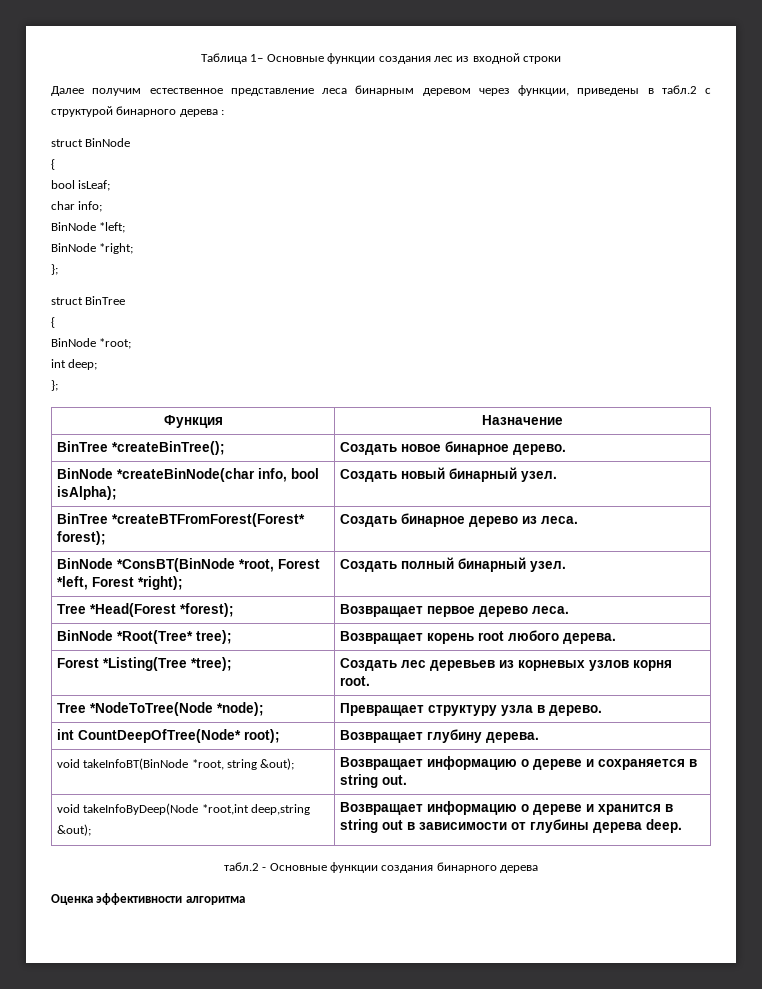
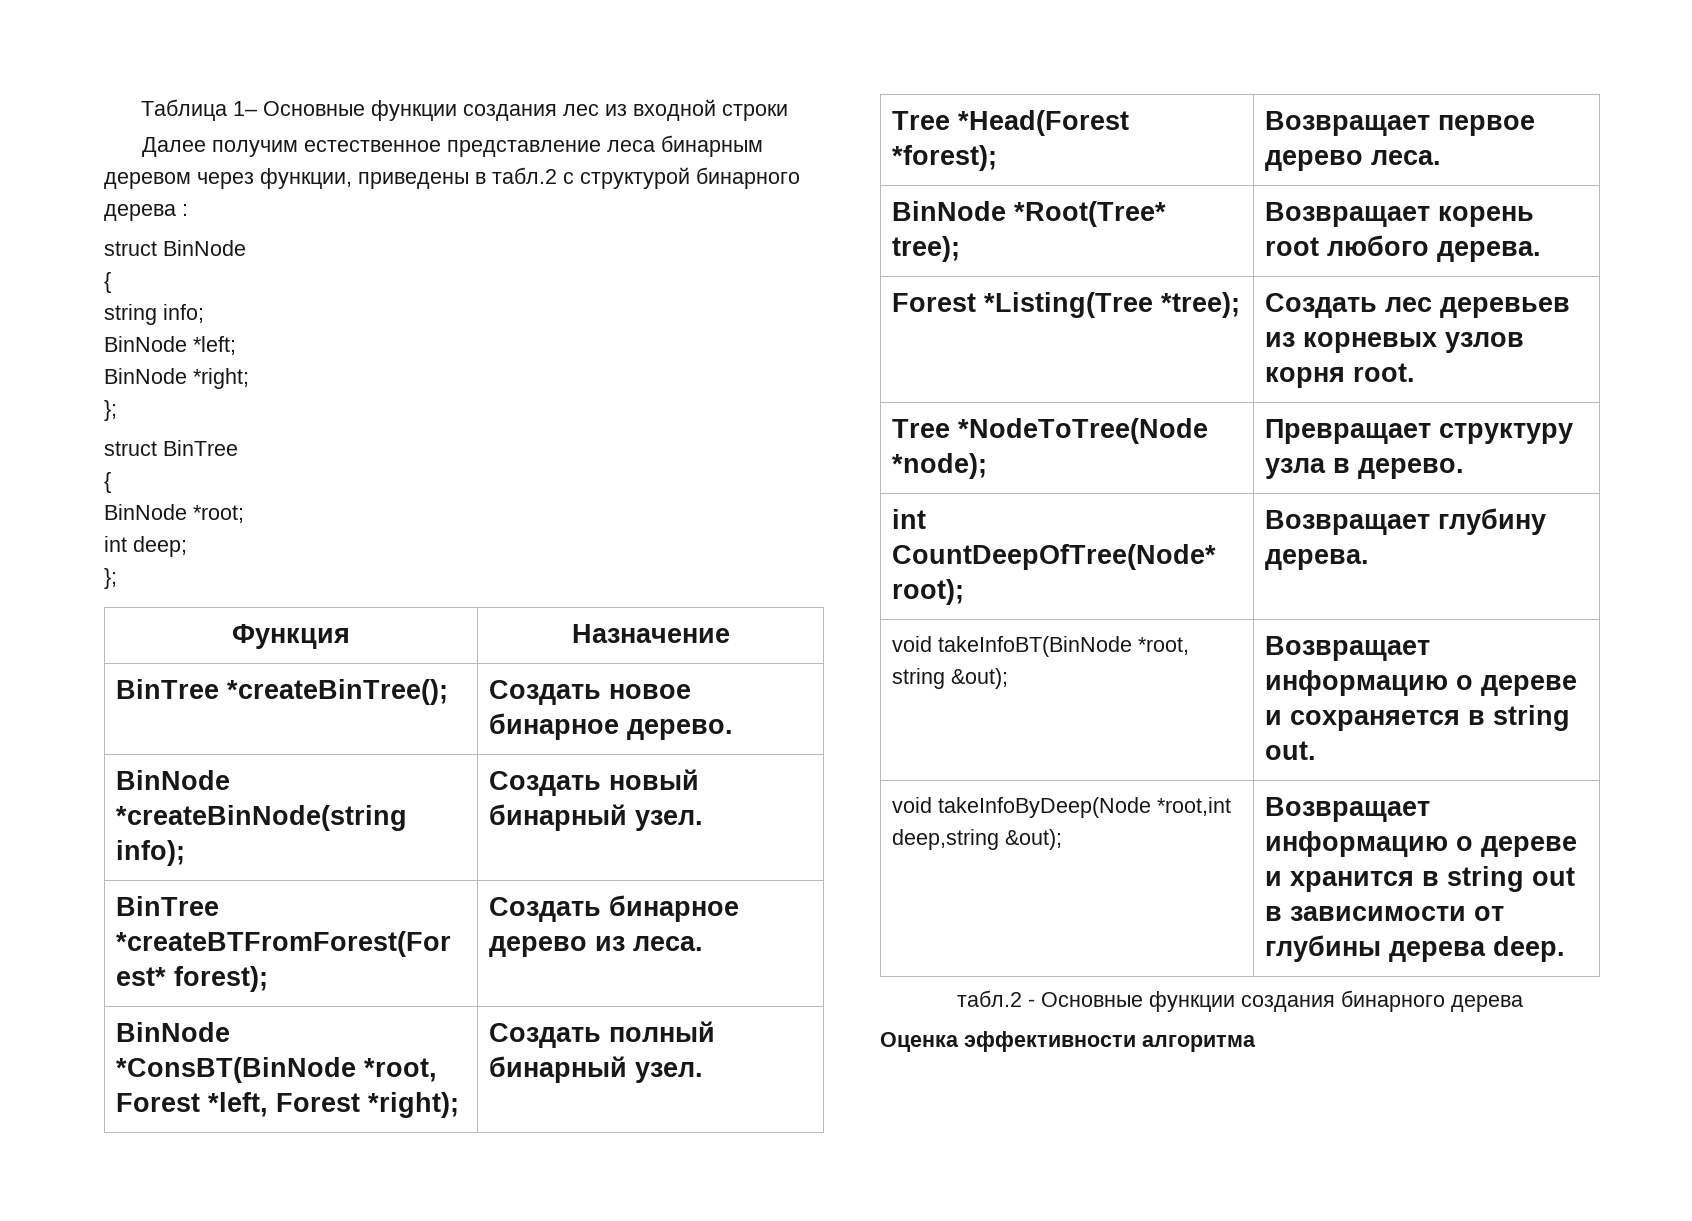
- bool isLeaf;
- char info;
+ string info;
- BinNode *createBinNode(char info, bool isAlpha); | Создать новый бинарный узел.
+ BinNode *createBinNode(string info); | Создать новый бинарный узел.

